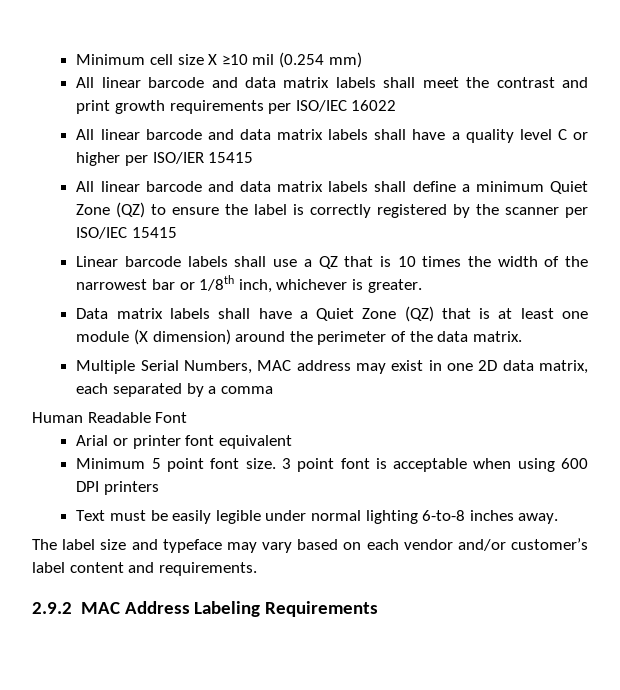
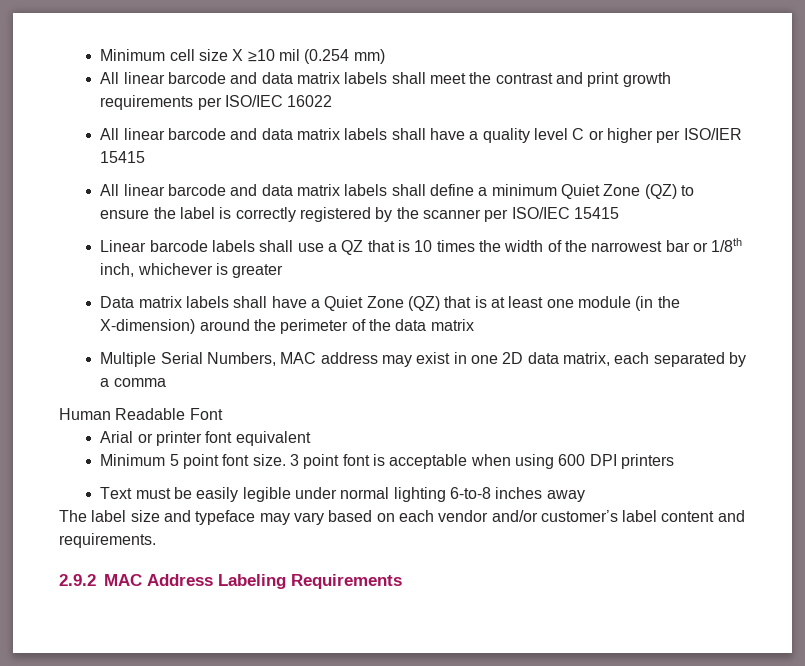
- Linear barcode labels shall use a QZ that is 10 times the width of the narrowest bar or 1/8th inch, whichever is greater.
+ Linear barcode labels shall use a QZ that is 10 times the width of the narrowest bar or 1/8th inch, whichever is greater
- Data matrix labels shall have a Quiet Zone (QZ) that is at least one module (X dimension) around the perimeter of the data matrix.
+ Data matrix labels shall have a Quiet Zone (QZ) that is at least one module (in the X-dimension) around the perimeter of the data matrix
- Text must be easily legible under normal lighting 6-to-8 inches away.
+ Text must be easily legible under normal lighting 6-to-8 inches away

